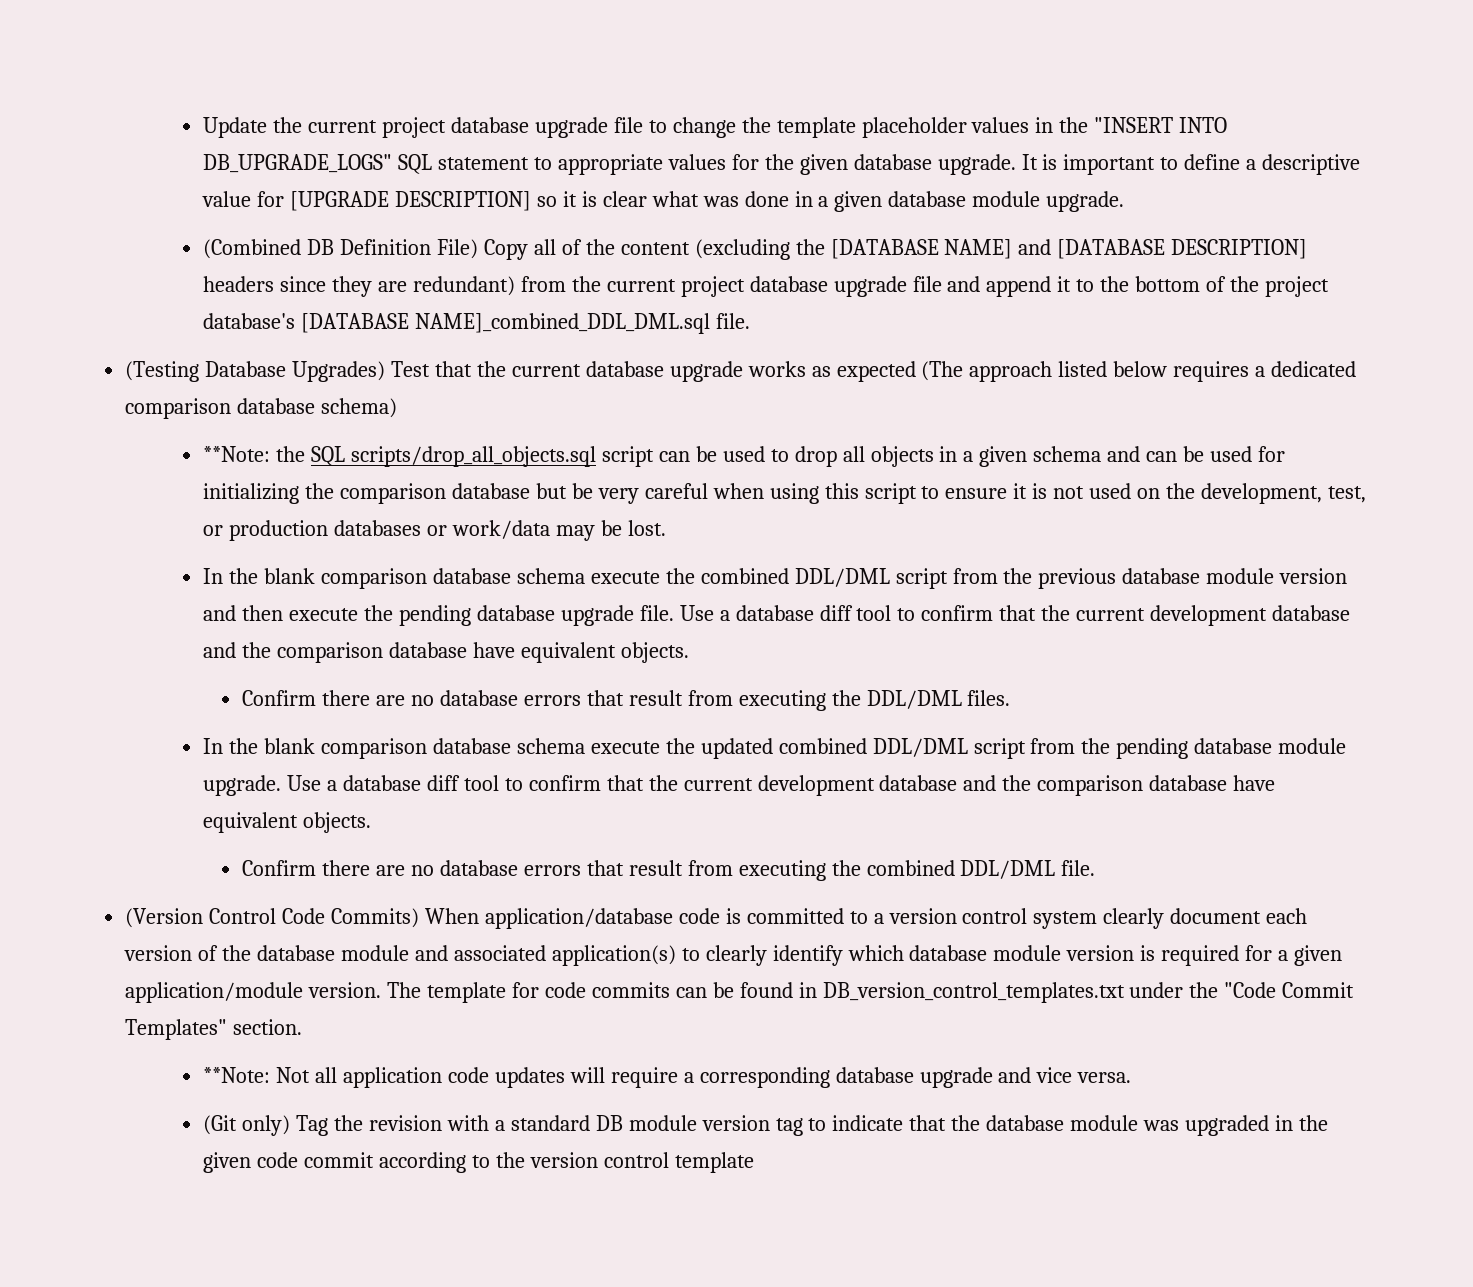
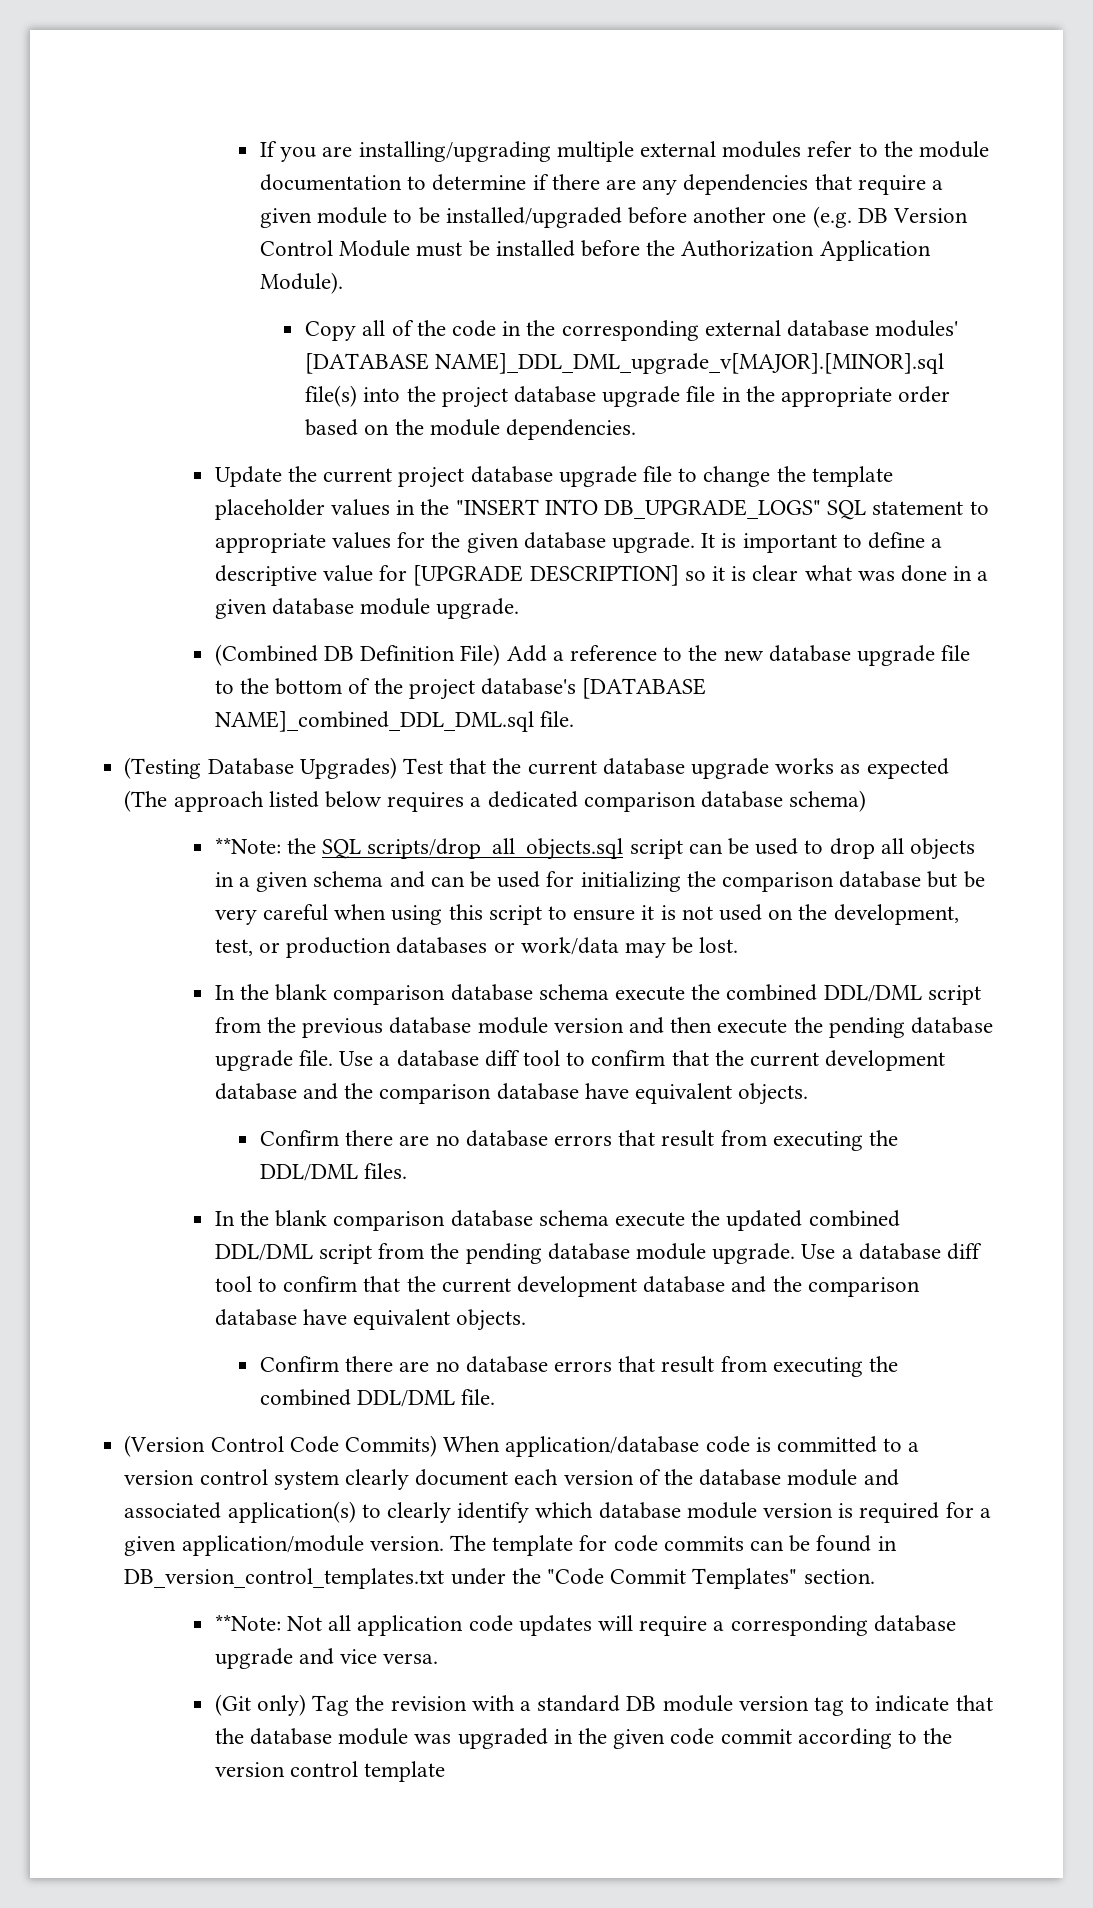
+ If you are installing/upgrading multiple external modules refer to the module documentation to determine if there are any dependencies that require a given module to be installed/upgraded before another one (e.g. DB Version Control Module must be installed before the Authorization Application Module).
+ Copy all of the code in the corresponding external database modules' [DATABASE NAME]_DDL_DML_upgrade_v[MAJOR].[MINOR].sql file(s) into the project database upgrade file in the appropriate order based on the module dependencies.
- (Combined DB Definition File) Copy all of the content (excluding the [DATABASE NAME] and [DATABASE DESCRIPTION] headers since they are redundant) from the current project database upgrade file and append it to the bottom of the project database's [DATABASE NAME]_combined_DDL_DML.sql file.
+ (Combined DB Definition File) Add a reference to the new database upgrade file to the bottom of the project database's [DATABASE NAME]_combined_DDL_DML.sql file.

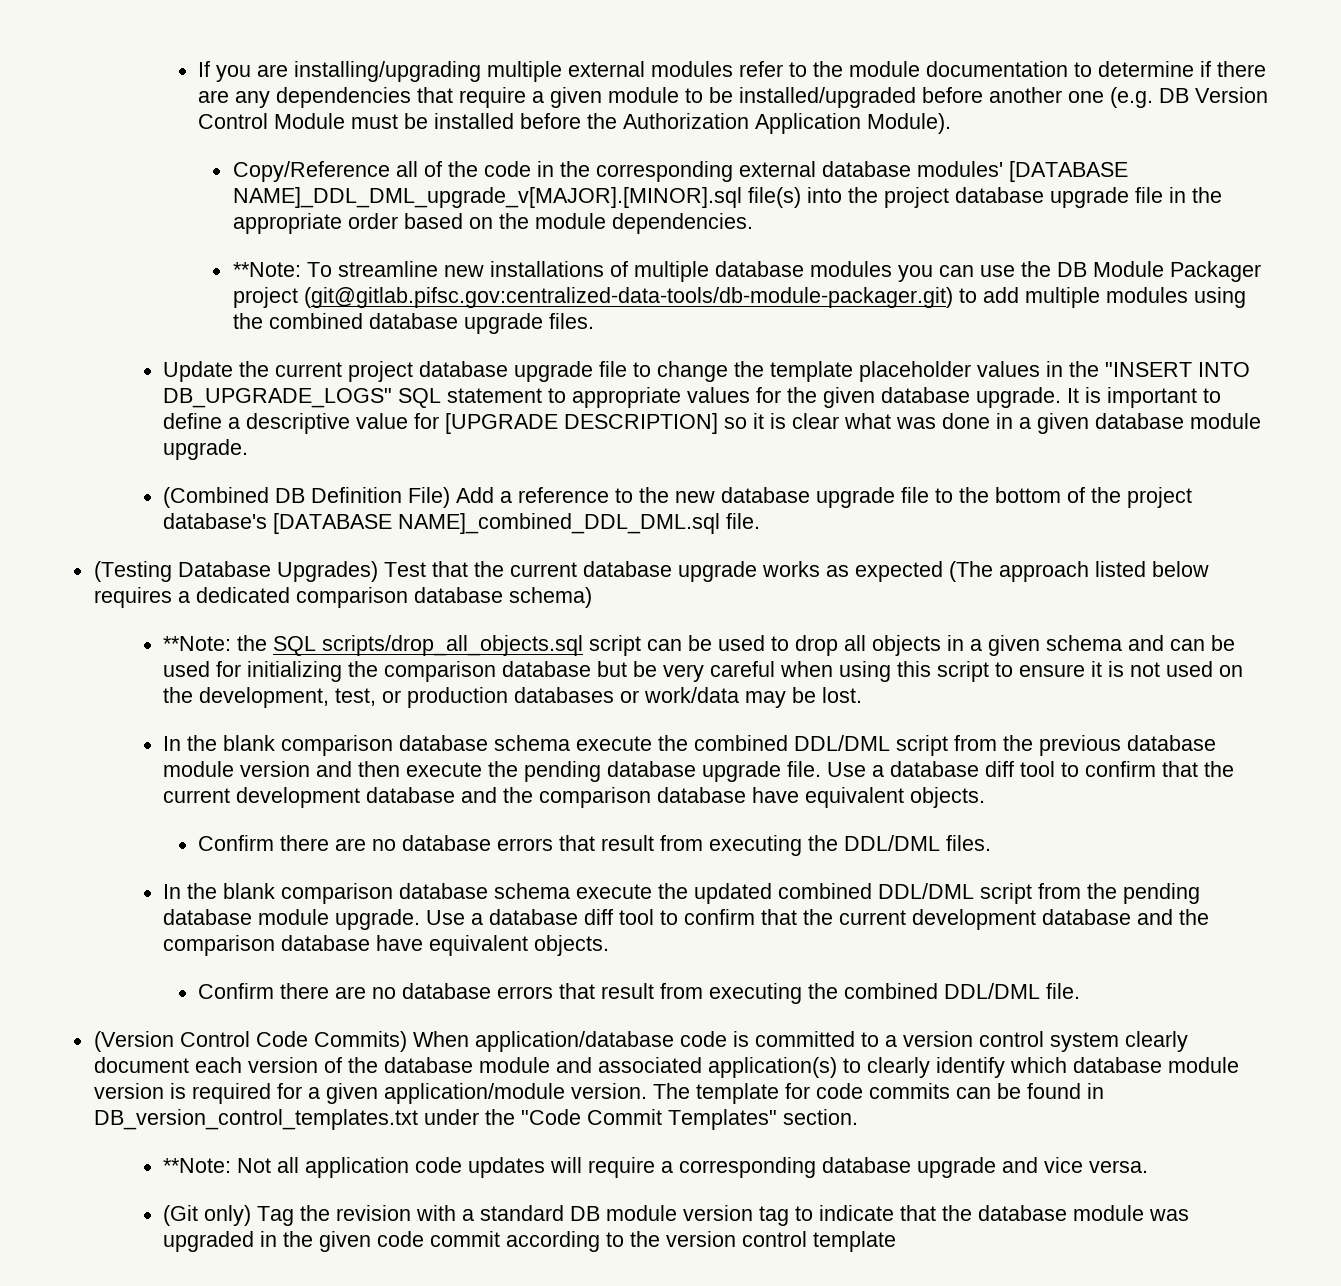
- Copy all of the code in the corresponding external database modules' [DATABASE NAME]_DDL_DML_upgrade_v[MAJOR].[MINOR].sql file(s) into the project database upgrade file in the appropriate order based on the module dependencies.
+ Copy/Reference all of the code in the corresponding external database modules' [DATABASE NAME]_DDL_DML_upgrade_v[MAJOR].[MINOR].sql file(s) into the project database upgrade file in the appropriate order based on the module dependencies.
+ **Note: To streamline new installations of multiple database modules you can use the DB Module Packager project (git@gitlab.pifsc.gov:centralized-data-tools/db-module-packager.git) to add multiple modules using the combined database upgrade files.

